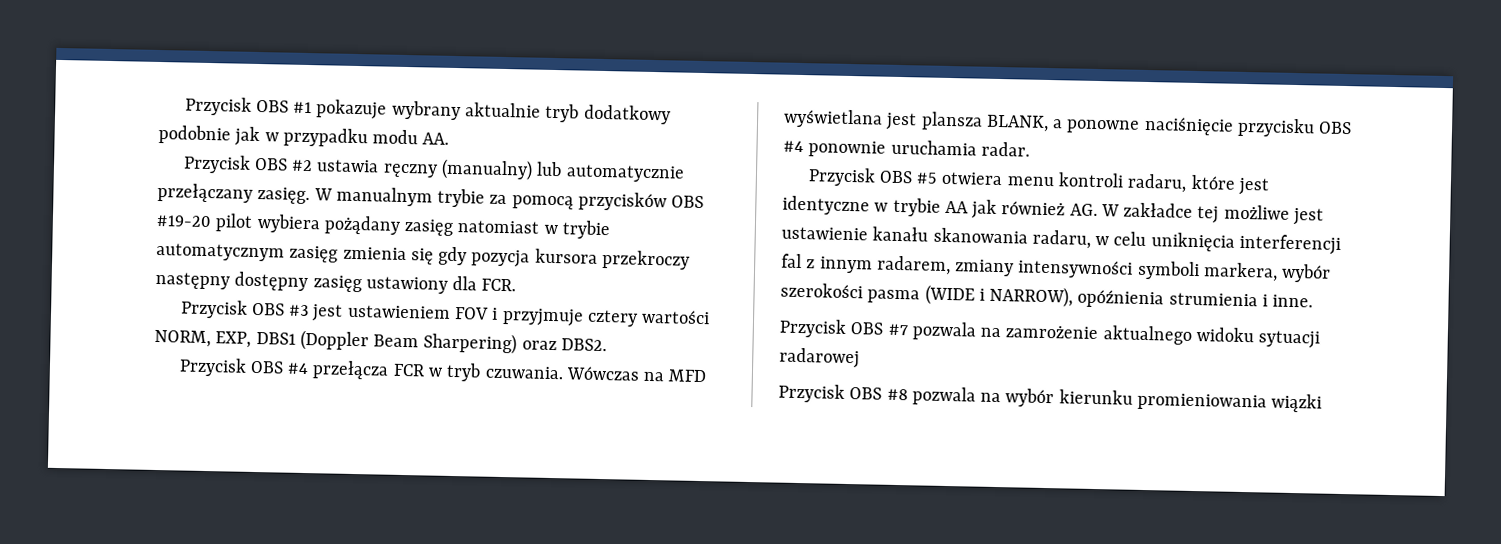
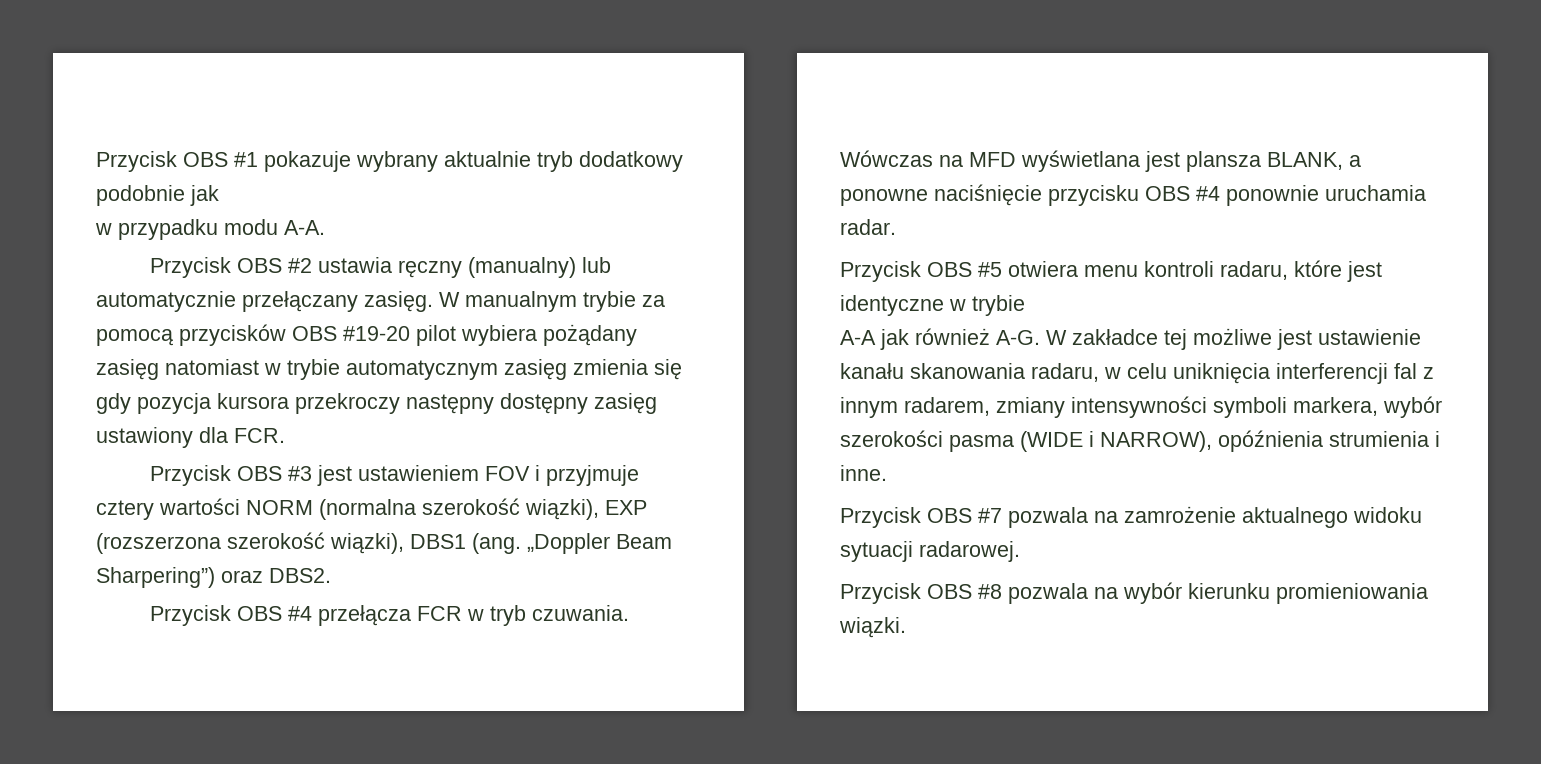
- Przycisk OBS #1 pokazuje wybrany aktualnie tryb dodatkowy podobnie jak w przypadku modu AA.
+ Przycisk OBS #1 pokazuje wybrany aktualnie tryb dodatkowy podobnie jak
+ w przypadku modu A-A.
- Przycisk OBS #3 jest ustawieniem FOV i przyjmuje cztery wartości NORM, EXP, DBS1 (Doppler Beam Sharpering) oraz DBS2.
+ Przycisk OBS #3 jest ustawieniem FOV i przyjmuje cztery wartości NORM (normalna szerokość wiązki), EXP (rozszerzona szerokość wiązki), DBS1 (ang. „Doppler Beam Sharpering”) oraz DBS2.
- Przycisk OBS #5 otwiera menu kontroli radaru, które jest identyczne w trybie AA jak również AG. W zakładce tej możliwe jest ustawienie kanału skanowania radaru, w celu uniknięcia interferencji fal z innym radarem, zmiany intensywności symboli markera, wybór szerokości pasma (WIDE i NARROW), opóźnienia strumienia i inne.
+ Przycisk OBS #5 otwiera menu kontroli radaru, które jest identyczne w trybie
+ A-A jak również A-G. W zakładce tej możliwe jest ustawienie kanału skanowania radaru, w celu uniknięcia interferencji fal z innym radarem, zmiany intensywności symboli markera, wybór szerokości pasma (WIDE i NARROW), opóźnienia strumienia i inne.
- Przycisk OBS #7 pozwala na zamrożenie aktualnego widoku sytuacji radarowej
+ Przycisk OBS #7 pozwala na zamrożenie aktualnego widoku sytuacji radarowej.
- Przycisk OBS #8 pozwala na wybór kierunku promieniowania wiązki
+ Przycisk OBS #8 pozwala na wybór kierunku promieniowania wiązki.

